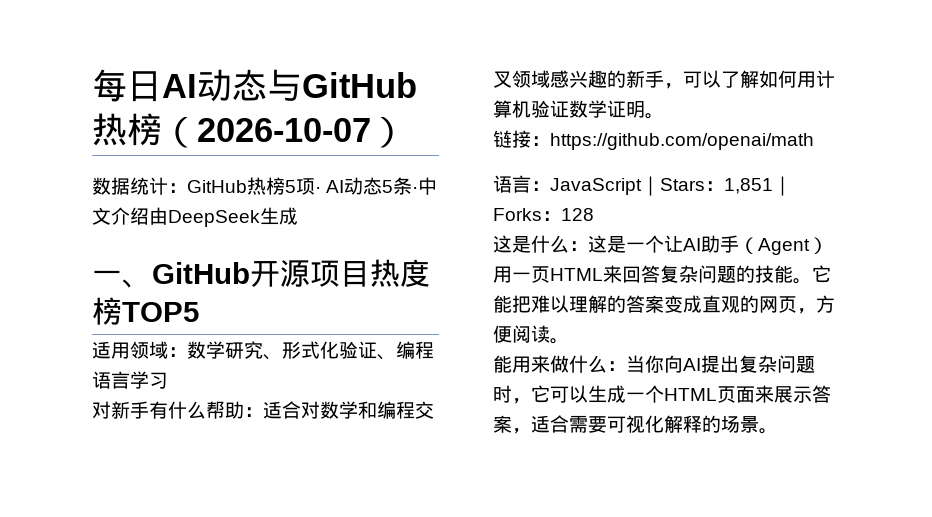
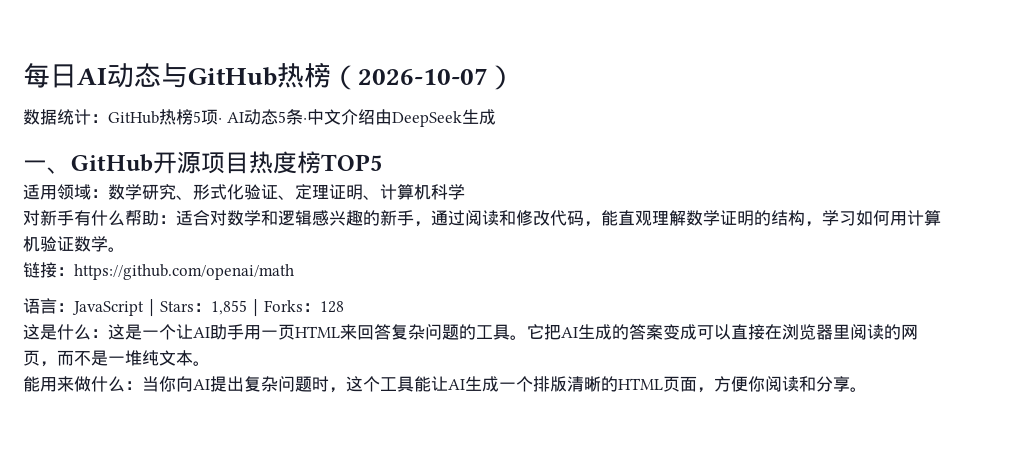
- 适用领域：数学研究、形式化验证、编程语言学习
+ 适用领域：数学研究、形式化验证、定理证明、计算机科学
- 对新手有什么帮助：适合对数学和编程交叉领域感兴趣的新手，可以了解如何用计算机验证数学证明。
+ 对新手有什么帮助：适合对数学和逻辑感兴趣的新手，通过阅读和修改代码，能直观理解数学证明的结构，学习如何用计算机验证数学。
- 语言：JavaScript｜Stars：1,851｜Forks：128
+ 语言：JavaScript｜Stars：1,855｜Forks：128
- 这是什么：这是一个让AI助手（Agent）用一页HTML来回答复杂问题的技能。它能把难以理解的答案变成直观的网页，方便阅读。
+ 这是什么：这是一个让AI助手用一页HTML来回答复杂问题的工具。它把AI生成的答案变成可以直接在浏览器里阅读的网页，而不是一堆纯文本。
- 能用来做什么：当你向AI提出复杂问题时，它可以生成一个HTML页面来展示答案，适合需要可视化解释的场景。
+ 能用来做什么：当你向AI提出复杂问题时，这个工具能让AI生成一个排版清晰的HTML页面，方便你阅读和分享。

